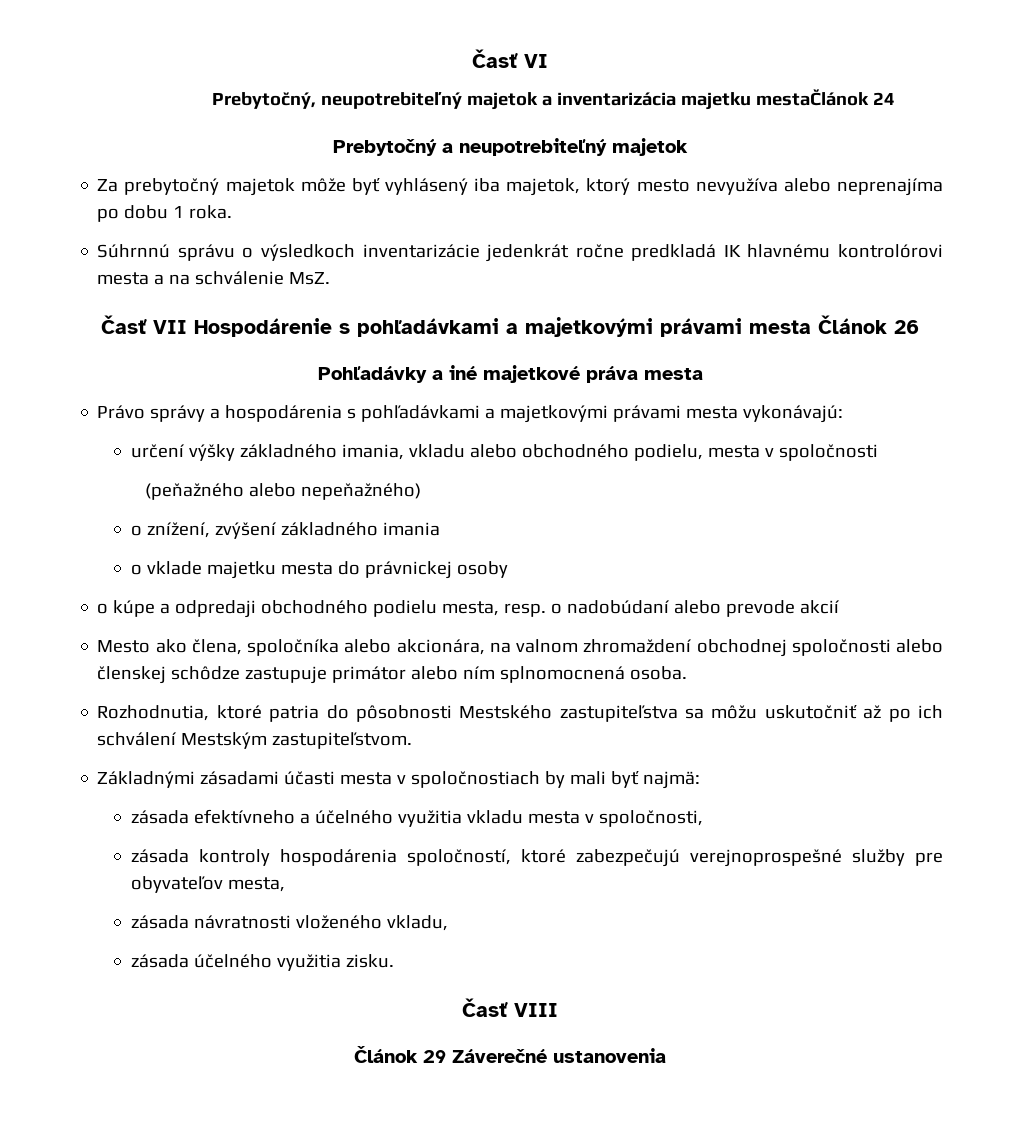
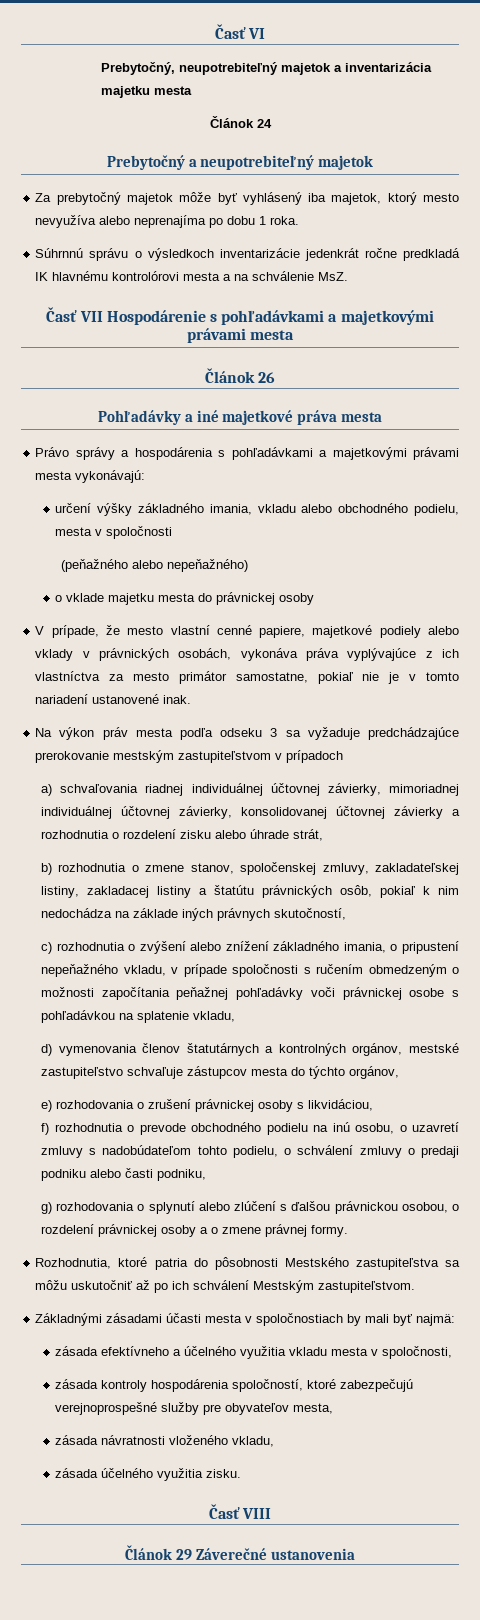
- Prebytočný, neupotrebiteľný majetok a inventarizácia majetku mestaČlánok 24
+ Prebytočný, neupotrebiteľný majetok a inventarizácia majetku mesta
+ Článok 24
- Časť VII Hospodárenie s pohľadávkami a majetkovými právami mesta Článok 26
+ Časť VII Hospodárenie s pohľadávkami a majetkovými právami mesta
+ Článok 26
- o znížení, zvýšení základného imania
- o kúpe a odpredaji obchodného podielu mesta, resp. o nadobúdaní alebo prevode akcií
- Mesto ako člena, spoločníka alebo akcionára, na valnom zhromaždení obchodnej spoločnosti alebo členskej schôdze zastupuje primátor alebo ním splnomocnená osoba.
+ V prípade, že mesto vlastní cenné papiere, majetkové podiely alebo vklady v právnických osobách, vykonáva práva vyplývajúce z ich vlastníctva za mesto primátor samostatne, pokiaľ nie je v tomto nariadení ustanovené inak.
+ Na výkon práv mesta podľa odseku 3 sa vyžaduje predchádzajúce prerokovanie mestským zastupiteľstvom v prípadoch
+ a) schvaľovania riadnej individuálnej účtovnej závierky, mimoriadnej individuálnej účtovnej závierky, konsolidovanej účtovnej závierky a rozhodnutia o rozdelení zisku alebo úhrade strát,
+ b) rozhodnutia o zmene stanov, spoločenskej zmluvy, zakladateľskej listiny, zakladacej listiny a štatútu právnických osôb, pokiaľ k nim nedochádza na základe iných právnych skutočností,
+ c) rozhodnutia o zvýšení alebo znížení základného imania, o pripustení nepeňažného vkladu, v prípade spoločnosti s ručením obmedzeným o možnosti započítania peňažnej pohľadávky voči právnickej osobe s pohľadávkou na splatenie vkladu,
+ d) vymenovania členov štatutárnych a kontrolných orgánov, mestské zastupiteľstvo schvaľuje zástupcov mesta do týchto orgánov,
+ e) rozhodovania o zrušení právnickej osoby s likvidáciou,
+ f) rozhodnutia o prevode obchodného podielu na inú osobu, o uzavretí zmluvy s nadobúdateľom tohto podielu, o schválení zmluvy o predaji podniku alebo časti podniku,
+ g) rozhodovania o splynutí alebo zlúčení s ďalšou právnickou osobou, o rozdelení právnickej osoby a o zmene právnej formy.

